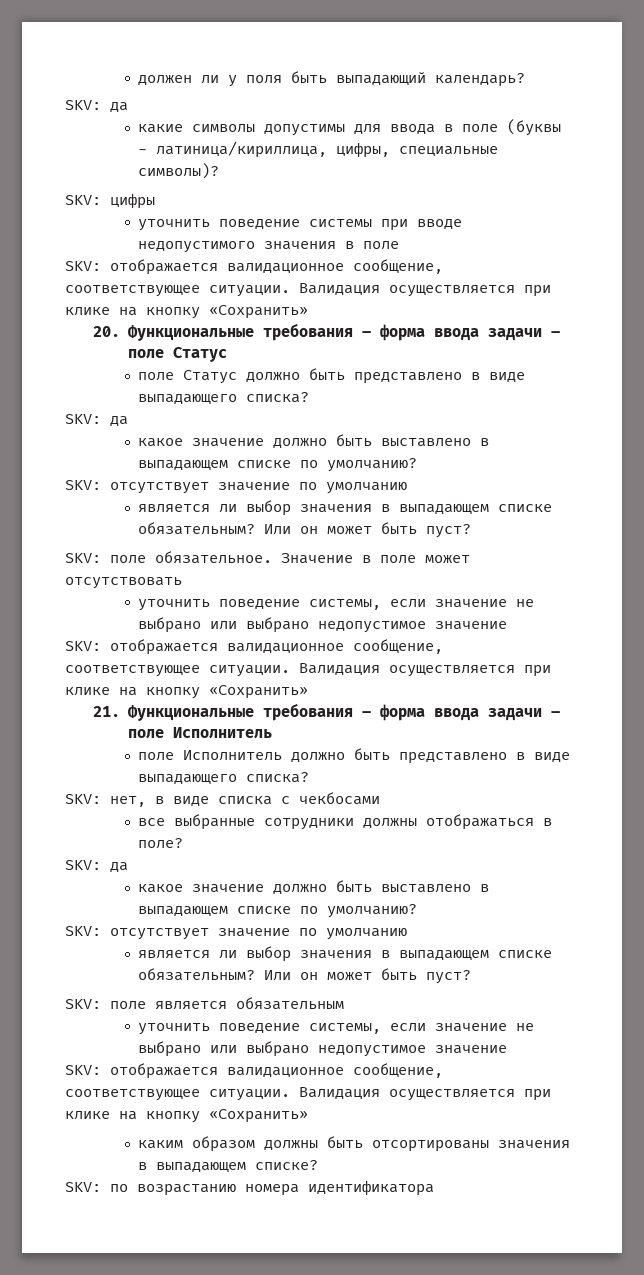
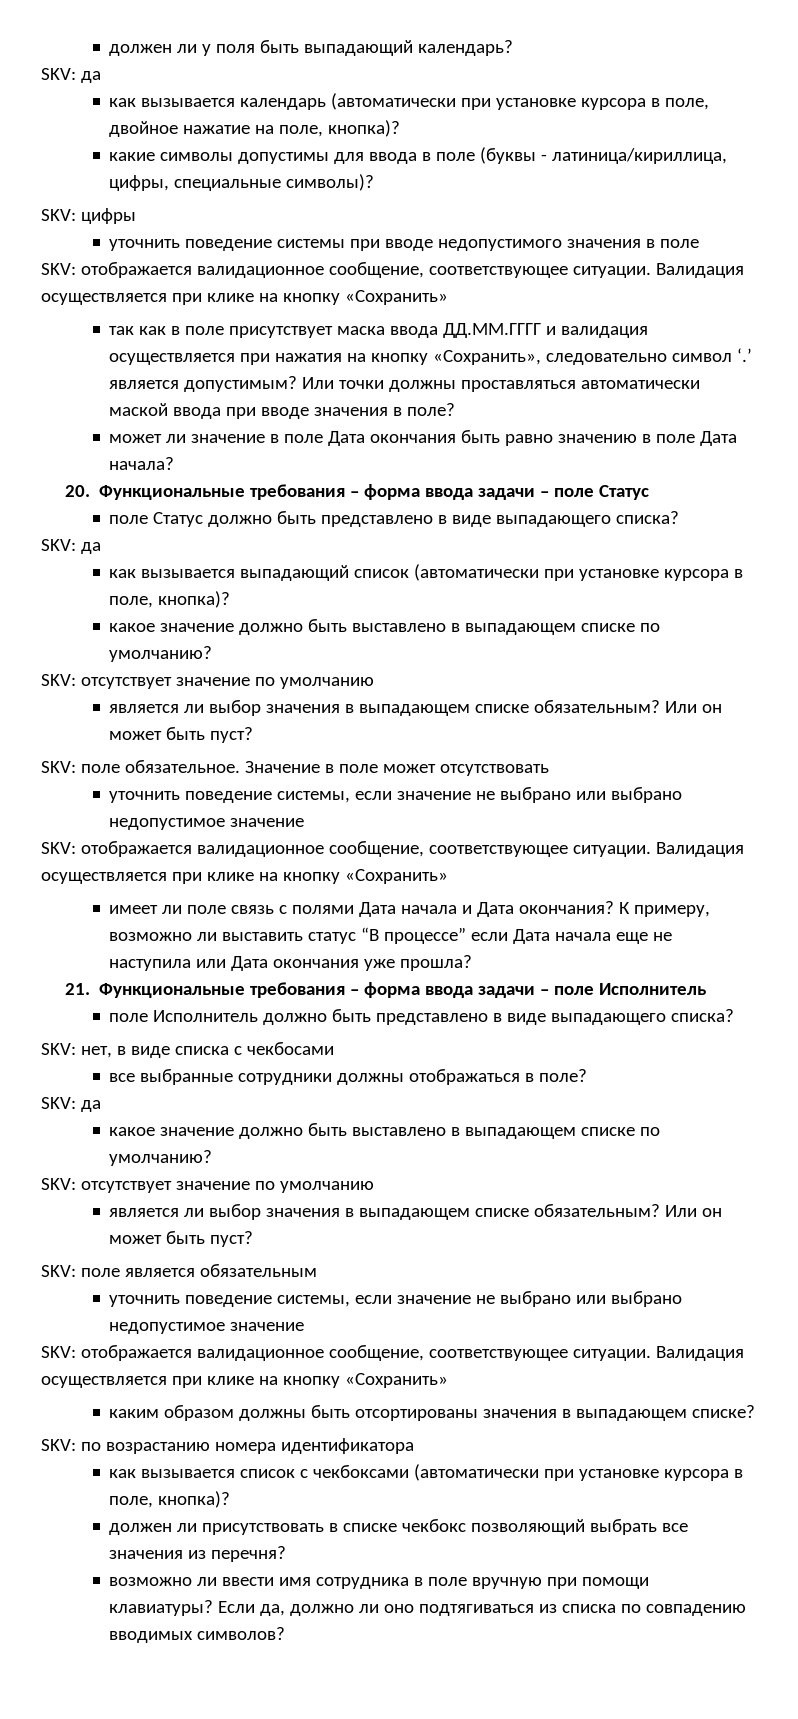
+ как вызывается календарь (автоматически при установке курсора в поле, двойное нажатие на поле, кнопка)?
+ так как в поле присутствует маска ввода ДД.ММ.ГГГГ и валидация осуществляется при нажатия на кнопку «Сохранить», следовательно символ ‘.’ является допустимым? Или точки должны проставляться автоматически маской ввода при вводе значения в поле?
+ может ли значение в поле Дата окончания быть равно значению в поле Дата начала?
+ как вызывается выпадающий список (автоматически при установке курсора в поле, кнопка)?
+ имеет ли поле связь с полями Дата начала и Дата окончания? К примеру, возможно ли выставить статус “В процессе” если Дата начала еще не наступила или Дата окончания уже прошла?
+ как вызывается список с чекбоксами (автоматически при установке курсора в поле, кнопка)?
+ должен ли присутствовать в списке чекбокс позволяющий выбрать все значения из перечня?
+ возможно ли ввести имя сотрудника в поле вручную при помощи клавиатуры? Если да, должно ли оно подтягиваться из списка по совпадению вводимых символов?

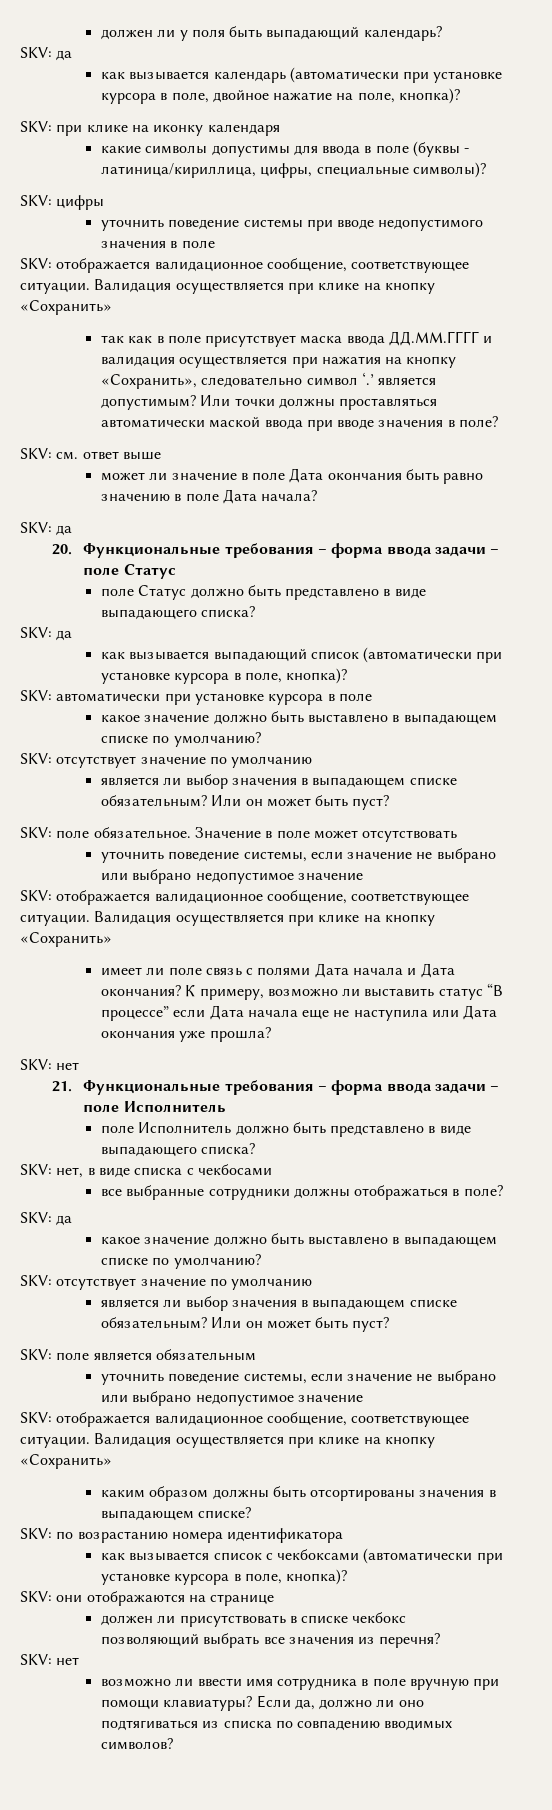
+ SKV: при клике на иконку календаря
+ SKV: см. ответ выше
  может ли значение в поле Дата окончания быть равно значению в поле Дата начала?
+ SKV: да
+ SKV: автоматически при установке курсора в поле
  К примеру, возможно ли выставить статус “В процессе” если Дата начала еще не наступила или Дата окончания уже прошла?
+ SKV: нет
+ SKV: они отображаются на странице
  должен ли присутствовать в списке чекбокс позволяющий выбрать все значения из перечня?
+ SKV: нет

